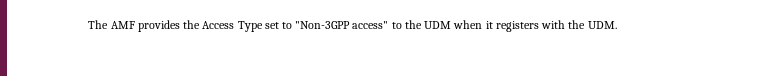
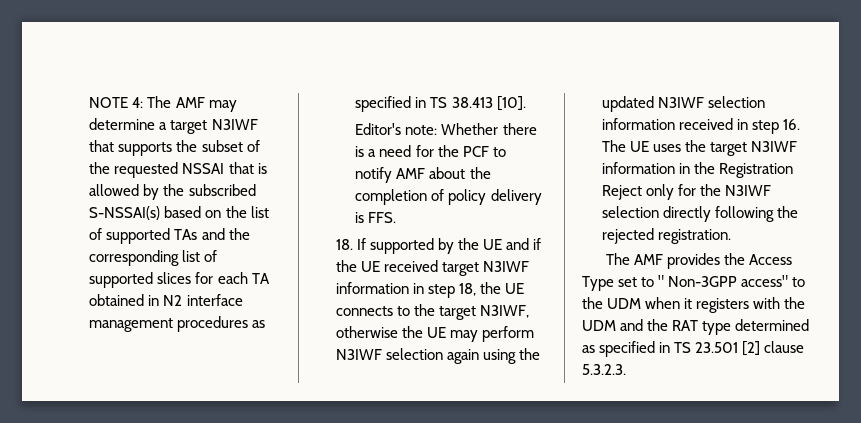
+ NOTE 4: The AMF may determine a target N3IWF that supports the subset of the requested NSSAI that is allowed by the subscribed S-NSSAI(s) based on the list of supported TAs and the corresponding list of supported slices for each TA obtained in N2 interface management procedures as specified in TS 38.413 [10].
+ Editor's note: Whether there is a need for the PCF to notify AMF about the completion of policy delivery is FFS.
+ 18. If supported by the UE and if the UE received target N3IWF information in step 18, the UE connects to the target N3IWF, otherwise the UE may perform N3IWF selection again using the updated N3IWF selection information received in step 16. The UE uses the target N3IWF information in the Registration Reject only for the N3IWF selection directly following the rejected registration.
- The AMF provides the Access Type set to "Non-3GPP access" to the UDM when it registers with the UDM.
+ The AMF provides the Access Type set to " Non-3GPP access" to the UDM when it registers with the UDM and the RAT type determined as specified in TS 23.501 [2] clause 5.3.2.3.

